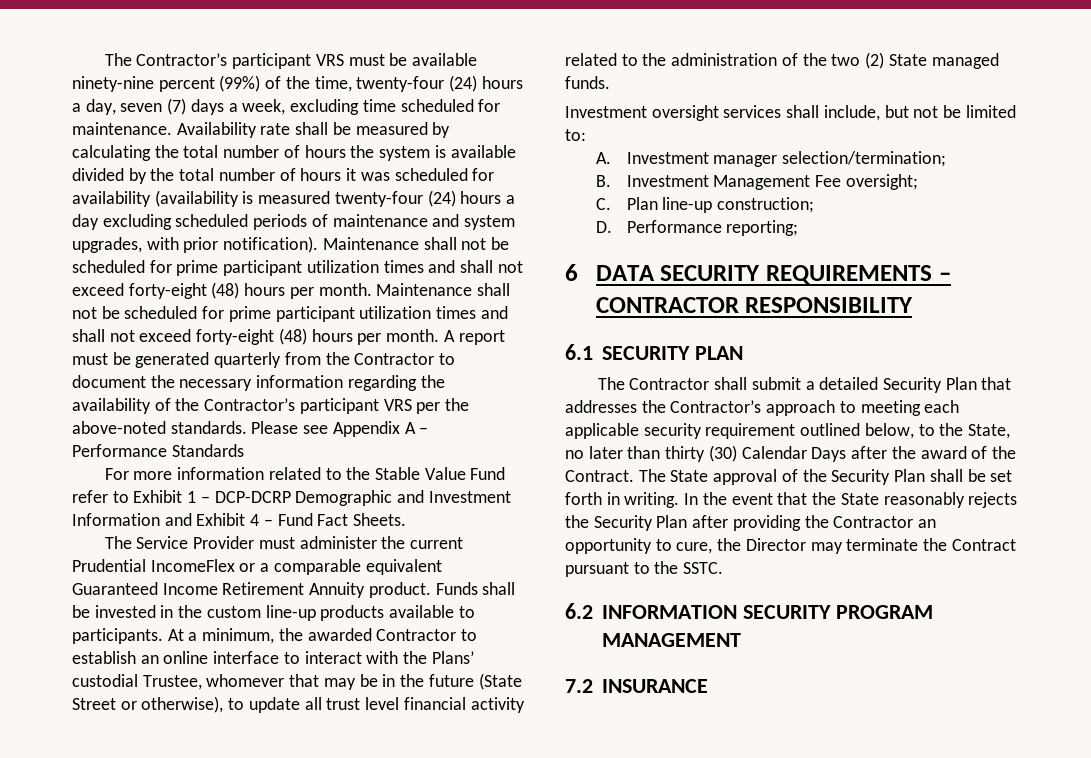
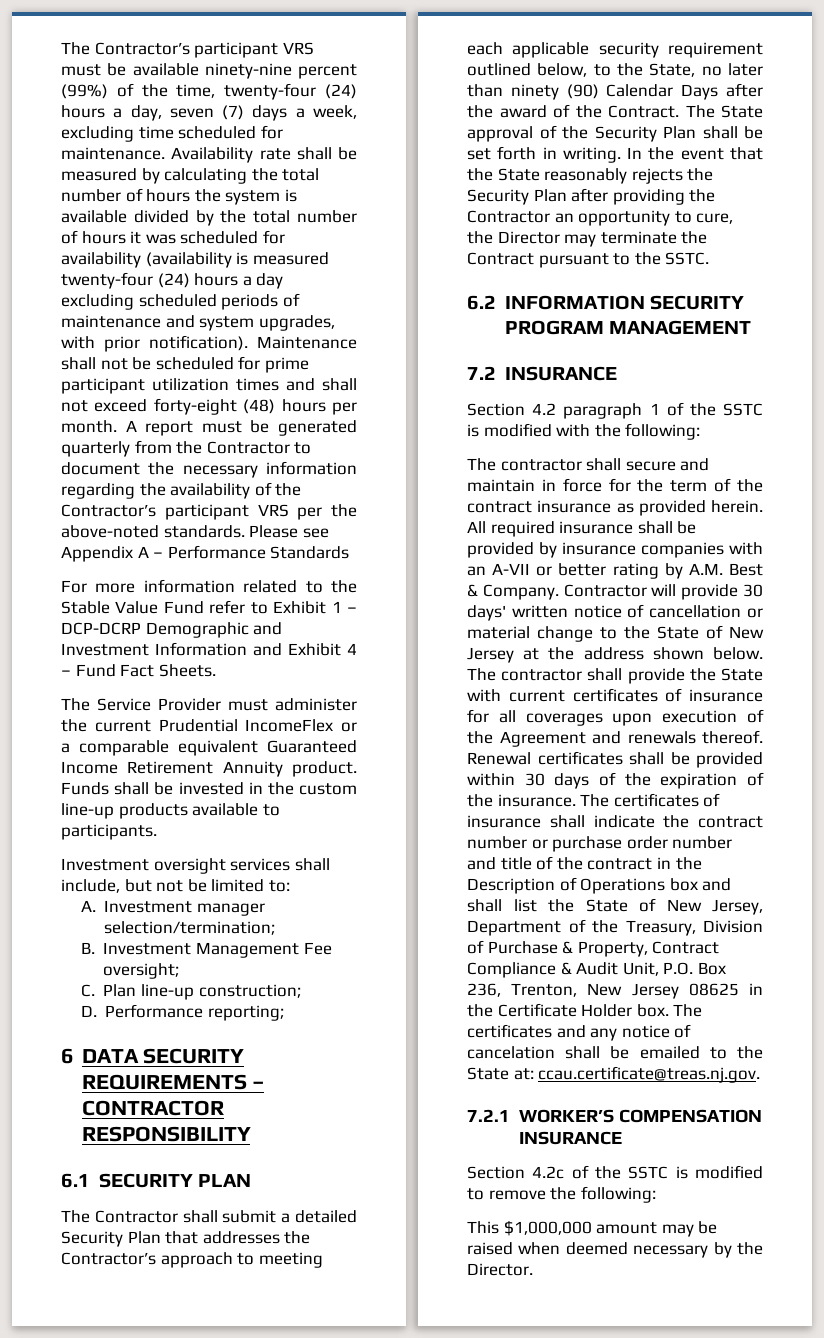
- Maintenance shall not be scheduled for prime participant utilization times and shall not exceed forty-eight (48) hours per month. Maintenance shall not be scheduled for prime participant utilization times and shall not exceed forty-eight (48) hours per month.
+ Maintenance shall not be scheduled for prime participant utilization times and shall not exceed forty-eight (48) hours per month.
- At a minimum, the awarded Contractor to establish an online interface to interact with the Plans’ custodial Trustee, whomever that may be in the future (State Street or otherwise), to update all trust level financial activity related to the administration of the two (2) State managed funds.
- The Contractor shall submit a detailed Security Plan that addresses the Contractor’s approach to meeting each applicable security requirement outlined below, to the State, no later than thirty (30) Calendar Days after the award of the Contract.
+ The Contractor shall submit a detailed Security Plan that addresses the Contractor’s approach to meeting each applicable security requirement outlined below, to the State, no later than ninety (90) Calendar Days after the award of the Contract.
+ Section 4.2 paragraph 1 of the SSTC is modified with the following:
+ The contractor shall secure and maintain in force for the term of the contract insurance as provided herein. All required insurance shall be provided by insurance companies with an A-VII or better rating by A.M. Best & Company. Contractor will provide 30 days' written notice of cancellation or material change to the State of New Jersey at the address shown below. The contractor shall provide the State with current certificates of insurance for all coverages upon execution of the Agreement and renewals thereof. Renewal certificates shall be provided within 30 days of the expiration of the insurance. The certificates of insurance shall indicate the contract number or purchase order number and title of the contract in the Description of Operations box and shall list the State of New Jersey, Department of the Treasury, Division of Purchase & Property, Contract Compliance & Audit Unit, P.O. Box 236, Trenton, New Jersey 08625 in the Certificate Holder box. The certificates and any notice of cancelation shall be emailed to the State at: ccau.certificate@treas.nj.gov.
+ 7.2.1 WORKER’S COMPENSATION INSURANCE
+ Section 4.2c of the SSTC is modified to remove the following:
+ This $1,000,000 amount may be raised when deemed necessary by the Director.

